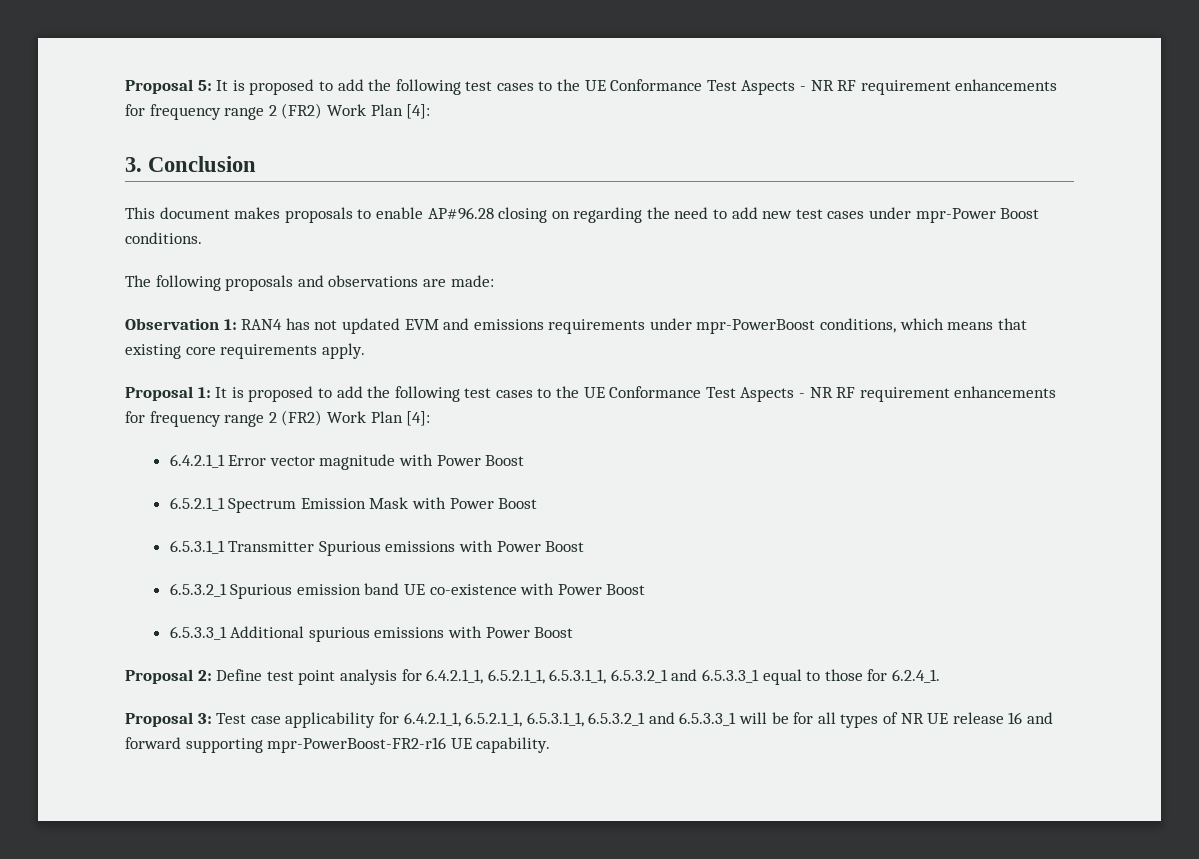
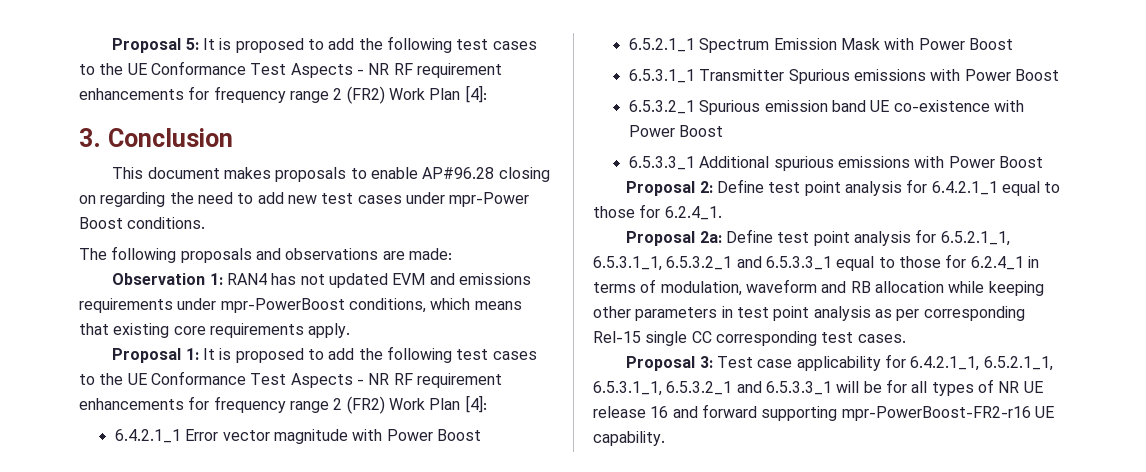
- Proposal 2: Define test point analysis for 6.4.2.1_1, 6.5.2.1_1, 6.5.3.1_1, 6.5.3.2_1 and 6.5.3.3_1 equal to those for 6.2.4_1.
+ Proposal 2: Define test point analysis for 6.4.2.1_1 equal to those for 6.2.4_1.
+ Proposal 2a: Define test point analysis for 6.5.2.1_1, 6.5.3.1_1, 6.5.3.2_1 and 6.5.3.3_1 equal to those for 6.2.4_1 in terms of modulation, waveform and RB allocation while keeping other parameters in test point analysis as per corresponding Rel-15 single CC corresponding test cases.

